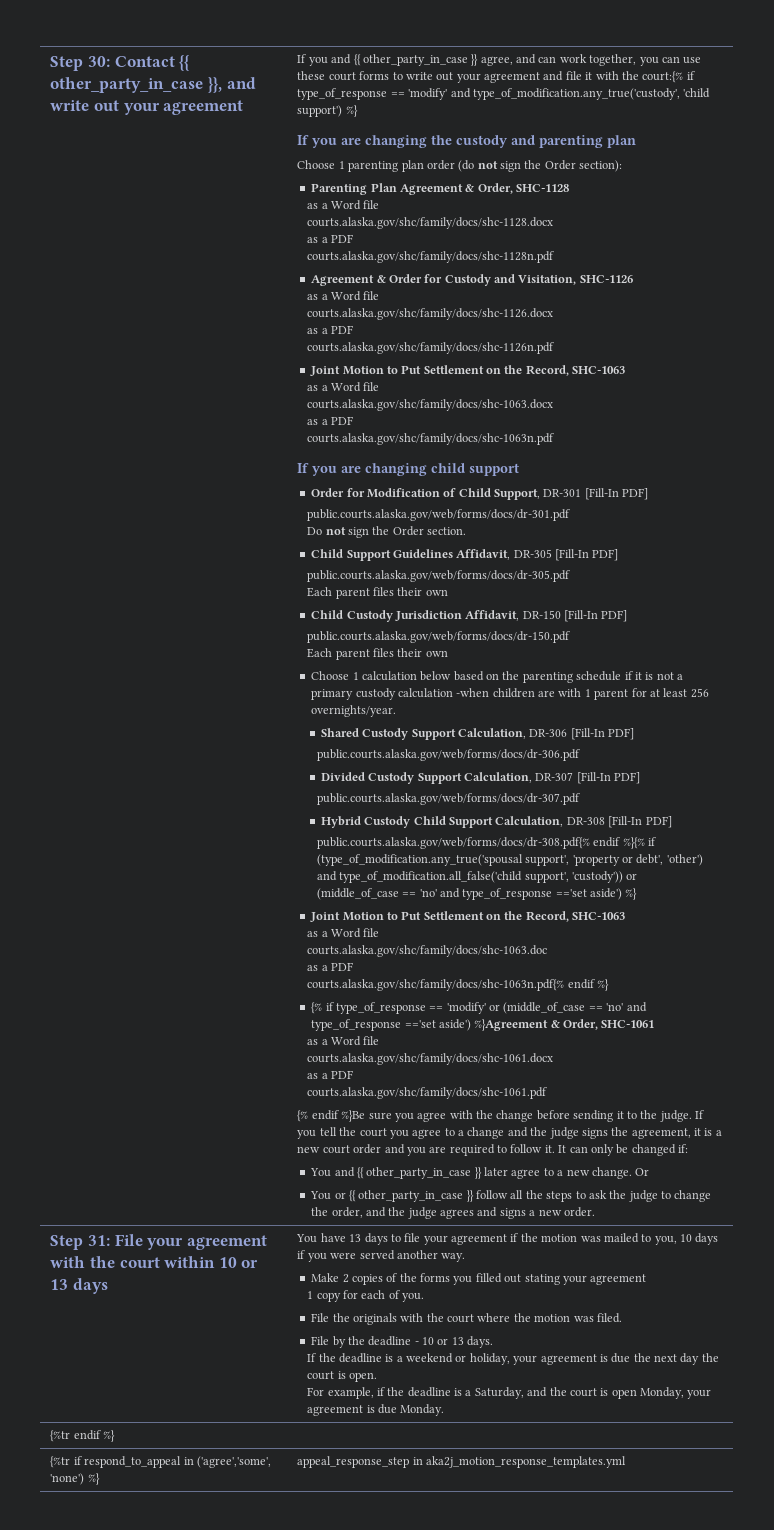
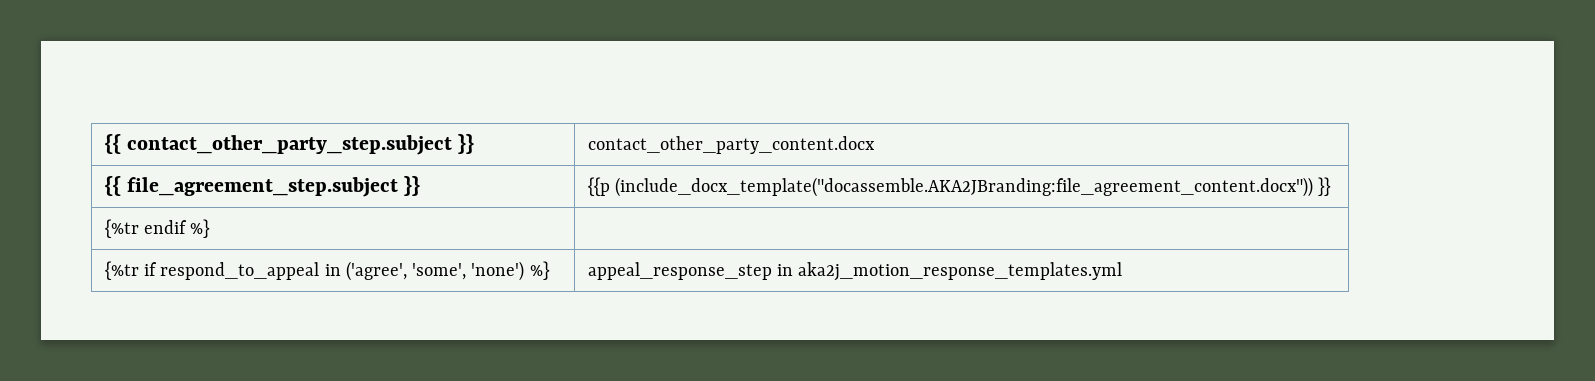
- Step 30: Contact {{ other_party_in_case }}, and write out your agreement | If you and {{ other_party_in_case }} agree, and can work together, you can use these court forms to write out your agreement and file it with the court:{% if type_of_response == 'modify' and type_of_modification.any_true('custody', 'child support') %}
- If you are changing the custody and parenting plan
- Choose 1 parenting plan order (do not sign the Order section):
- Parenting Plan Agreement & Order, SHC-1128
- as a Word file
- courts.alaska.gov/shc/family/docs/shc-1128.docx
- as a PDF
- courts.alaska.gov/shc/family/docs/shc-1128n.pdf
- Agreement & Order for Custody and Visitation, SHC-1126
- as a Word file
- courts.alaska.gov/shc/family/docs/shc-1126.docx
- as a PDF
- courts.alaska.gov/shc/family/docs/shc-1126n.pdf
- Joint Motion to Put Settlement on the Record, SHC-1063
- as a Word file
- courts.alaska.gov/shc/family/docs/shc-1063.docx
- as a PDF
- courts.alaska.gov/shc/family/docs/shc-1063n.pdf
- If you are changing child support
- Order for Modification of Child Support, DR-301 [Fill-In PDF]
- public.courts.alaska.gov/web/forms/docs/dr-301.pdf
- Do not sign the Order section.
- Child Support Guidelines Affidavit, DR-305 [Fill-In PDF]
- public.courts.alaska.gov/web/forms/docs/dr-305.pdf
- Each parent files their own
- Child Custody Jurisdiction Affidavit, DR-150 [Fill-In PDF]
- public.courts.alaska.gov/web/forms/docs/dr-150.pdf
- Each parent files their own
- Choose 1 calculation below based on the parenting schedule if it is not a primary custody calculation -when children are with 1 parent for at least 256 overnights/year.
- Shared Custody Support Calculation, DR-306 [Fill-In PDF]
- public.courts.alaska.gov/web/forms/docs/dr-306.pdf
- Divided Custody Support Calculation, DR-307 [Fill-In PDF]
- public.courts.alaska.gov/web/forms/docs/dr-307.pdf
- Hybrid Custody Child Support Calculation, DR-308 [Fill-In PDF]
- public.courts.alaska.gov/web/forms/docs/dr-308.pdf{% endif %}{% if (type_of_modification.any_true('spousal support', 'property or debt', 'other') and type_of_modification.all_false('child support', 'custody')) or (middle_of_case == 'no' and type_of_response =='set aside') %}
- Joint Motion to Put Settlement on the Record, SHC-1063
- as a Word file
- courts.alaska.gov/shc/family/docs/shc-1063.doc
- as a PDF
- courts.alaska.gov/shc/family/docs/shc-1063n.pdf{% endif %}
- {% if type_of_response == 'modify' or (middle_of_case == 'no' and type_of_response =='set aside') %}Agreement & Order, SHC-1061
- as a Word file
- courts.alaska.gov/shc/family/docs/shc-1061.docx
- as a PDF
- courts.alaska.gov/shc/family/docs/shc-1061.pdf
- {% endif %}Be sure you agree with the change before sending it to the judge. If you tell the court you agree to a change and the judge signs the agreement, it is a new court order and you are required to follow it. It can only be changed if:
- You and {{ other_party_in_case }} later agree to a new change. Or
- You or {{ other_party_in_case }} follow all the steps to ask the judge to change the order, and the judge agrees and signs a new order.
- Step 31: File your agreement with the court within 10 or 13 days | You have 13 days to file your agreement if the motion was mailed to you, 10 days if you were served another way.
- Make 2 copies of the forms you filled out stating your agreement
- 1 copy for each of you.
- File the originals with the court where the motion was filed.
- File by the deadline - 10 or 13 days.
- If the deadline is a weekend or holiday, your agreement is due the next day the court is open.
- For example, if the deadline is a Saturday, and the court is open Monday, your agreement is due Monday.
+ {{ contact_other_party_step.subject }} | contact_other_party_content.docx
+ {{ file_agreement_step.subject }} | {{p (include_docx_template("docassemble.AKA2JBranding:file_agreement_content.docx")) }}
- {%tr if respond_to_appeal in ('agree','some', 'none') %} | appeal_response_step in aka2j_motion_response_templates.yml
+ {%tr if respond_to_appeal in ('agree', 'some', 'none') %} | appeal_response_step in aka2j_motion_response_templates.yml

